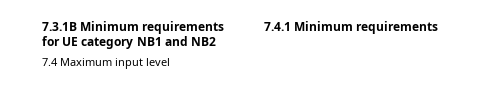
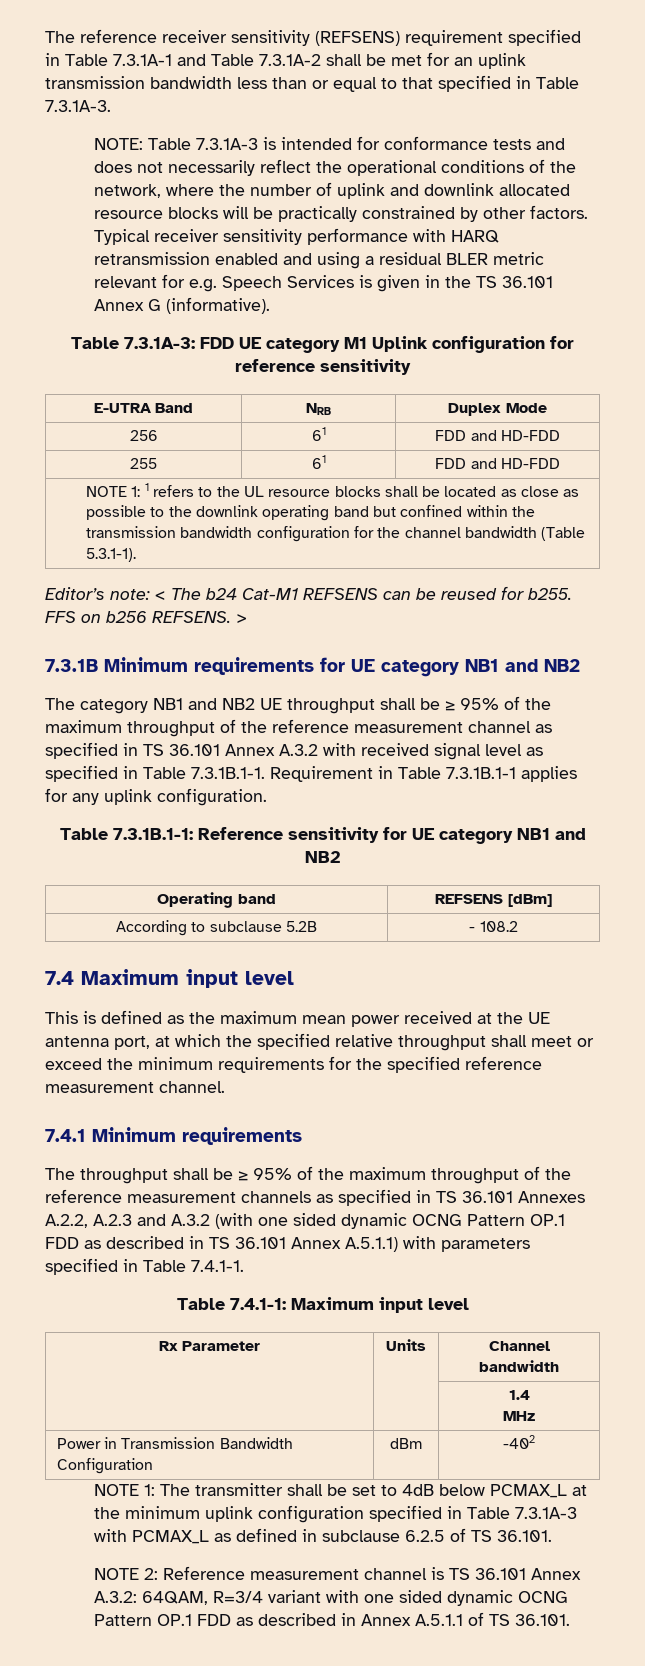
+ The reference receiver sensitivity (REFSENS) requirement specified in Table 7.3.1A-1 and Table 7.3.1A-2 shall be met for an uplink transmission bandwidth less than or equal to that specified in Table 7.3.1A-3.
+ NOTE: Table 7.3.1A-3 is intended for conformance tests and does not necessarily reflect the operational conditions of the network, where the number of uplink and downlink allocated resource blocks will be practically constrained by other factors. Typical receiver sensitivity performance with HARQ retransmission enabled and using a residual BLER metric relevant for e.g. Speech Services is given in the TS 36.101 Annex G (informative).
+ Table 7.3.1A-3: FDD UE category M1 Uplink configuration for reference sensitivity
+ E-UTRA Band | NRB | Duplex Mode
+ 256 | 61 | FDD and HD-FDD
+ 255 | 61 | FDD and HD-FDD
+ NOTE 1: 1 refers to the UL resource blocks shall be located as close as possible to the downlink operating band but confined within the transmission bandwidth configuration for the channel bandwidth (Table 5.3.1-1).
+ Editor’s note: < The b24 Cat-M1 REFSENS can be reused for b255. FFS on b256 REFSENS. >
+ The category NB1 and NB2 UE throughput shall be ≥ 95% of the maximum throughput of the reference measurement channel as specified in TS 36.101 Annex A.3.2 with received signal level as specified in Table 7.3.1B.1-1. Requirement in Table 7.3.1B.1-1 applies for any uplink configuration.
+ Table 7.3.1B.1-1: Reference sensitivity for UE category NB1 and NB2
+ Operating band | REFSENS [dBm]
+ According to subclause 5.2B | - 108.2
  7.4 Maximum input level
+ This is defined as the maximum mean power received at the UE antenna port, at which the specified relative throughput shall meet or exceed the minimum requirements for the specified reference measurement channel.
  7.4.1 Minimum requirements
+ The throughput shall be ≥ 95% of the maximum throughput of the reference measurement channels as specified in TS 36.101 Annexes A.2.2, A.2.3 and A.3.2 (with one sided dynamic OCNG Pattern OP.1 FDD as described in TS 36.101 Annex A.5.1.1) with parameters specified in Table 7.4.1-1.
+ Table 7.4.1-1: Maximum input level
+ Rx Parameter | Units | Channel bandwidth
+ | | 1.4
+ MHz
+ Power in Transmission Bandwidth Configuration | dBm | -402
+ NOTE 1: The transmitter shall be set to 4dB below PCMAX_L at the minimum uplink configuration specified in Table 7.3.1A-3 with PCMAX_L as defined in subclause 6.2.5 of TS 36.101.
+ NOTE 2: Reference measurement channel is TS 36.101 Annex A.3.2: 64QAM, R=3/4 variant with one sided dynamic OCNG Pattern OP.1 FDD as described in Annex A.5.1.1 of TS 36.101.

